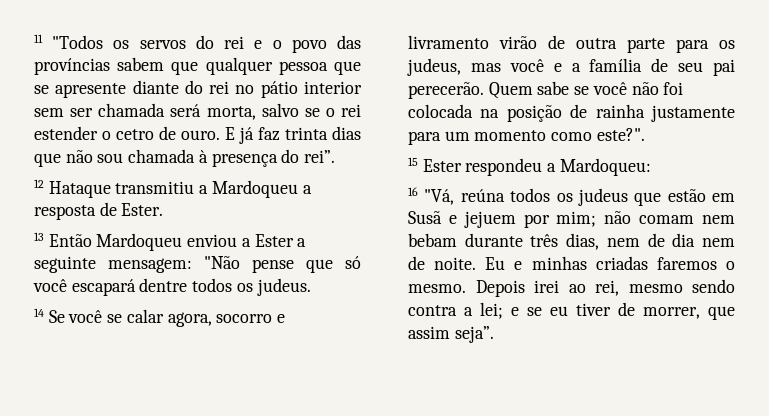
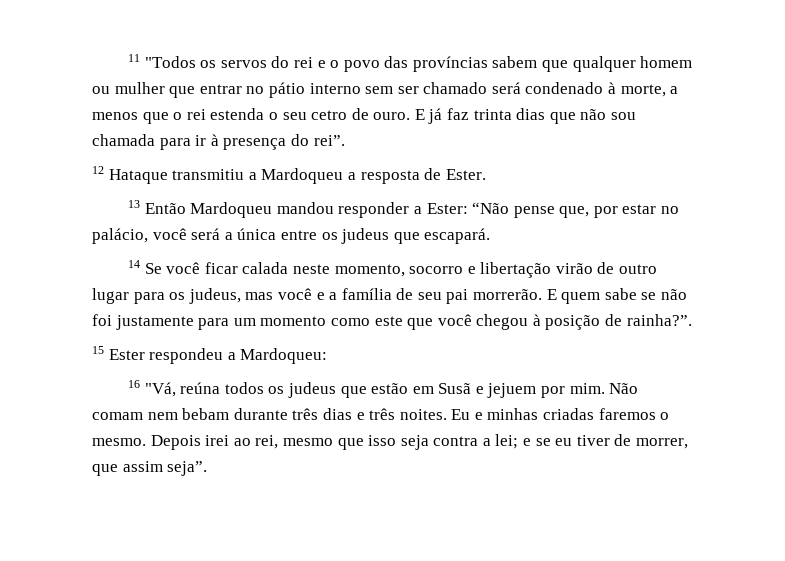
- 11 "Todos os servos do rei e o povo das províncias sabem que qualquer pessoa que se apresente diante do rei no pátio interior sem ser chamada será morta, salvo se o rei estender o cetro de ouro.
+ 11 "Todos os servos do rei e o povo das províncias sabem que qualquer homem ou mulher que entrar no pátio interno sem ser chamado será condenado à morte, a menos que o rei estenda o seu cetro de ouro.
- E já faz trinta dias que não sou chamada à presença do rei”.
+ E já faz trinta dias que não sou chamada para ir à presença do rei”.
- 13 Então Mardoqueu enviou a Ester a seguinte mensagem: "Não pense que só você escapará dentre todos os judeus.
+ 13 Então Mardoqueu mandou responder a Ester: “Não pense que, por estar no palácio, você será a única entre os judeus que escapará.
- 14 Se você se calar agora, socorro e livramento virão de outra parte para os judeus, mas você e a família de seu pai perecerão. Quem sabe se você não foi colocada na posição de rainha justamente para um momento como este?".
+ 14 Se você ficar calada neste momento, socorro e libertação virão de outro lugar para os judeus, mas você e a família de seu pai morrerão. E quem sabe se não foi justamente para um momento como este que você chegou à posição de rainha?”.
- 16 "Vá, reúna todos os judeus que estão em Susã e jejuem por mim; não comam nem bebam durante três dias, nem de dia nem de noite.
+ 16 "Vá, reúna todos os judeus que estão em Susã e jejuem por mim. Não comam nem bebam durante três dias e três noites.
- Depois irei ao rei, mesmo sendo contra a lei; e se eu tiver de morrer, que assim seja”.
+ Depois irei ao rei, mesmo que isso seja contra a lei; e se eu tiver de morrer, que assim seja”.

